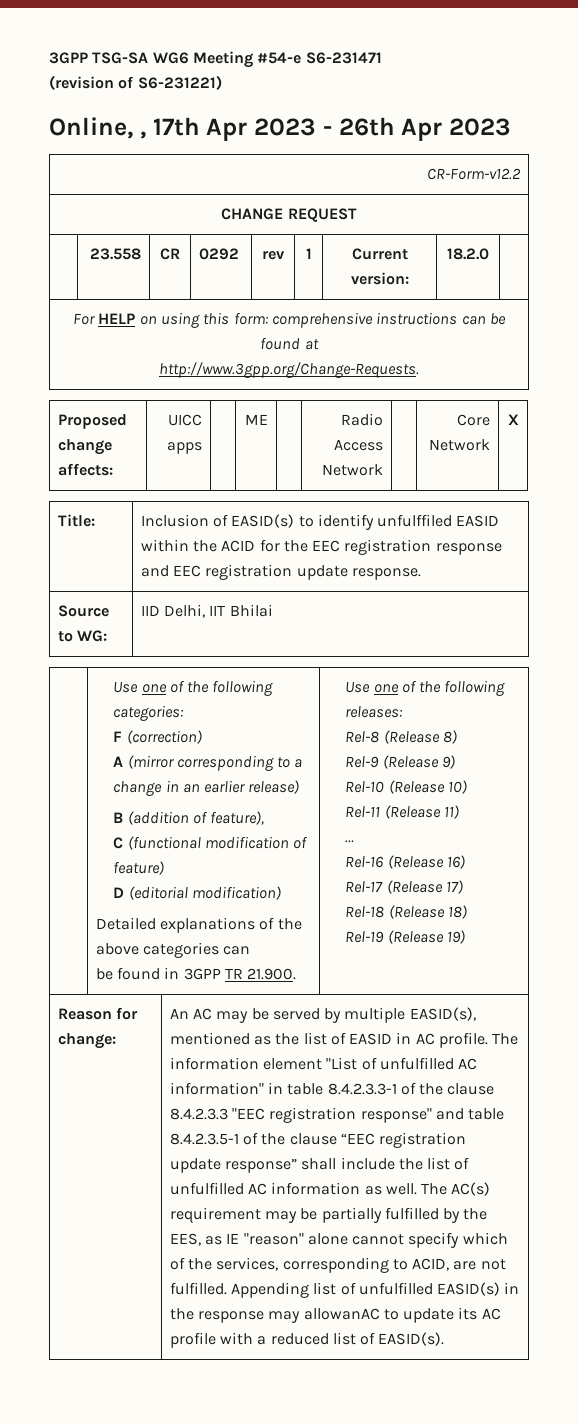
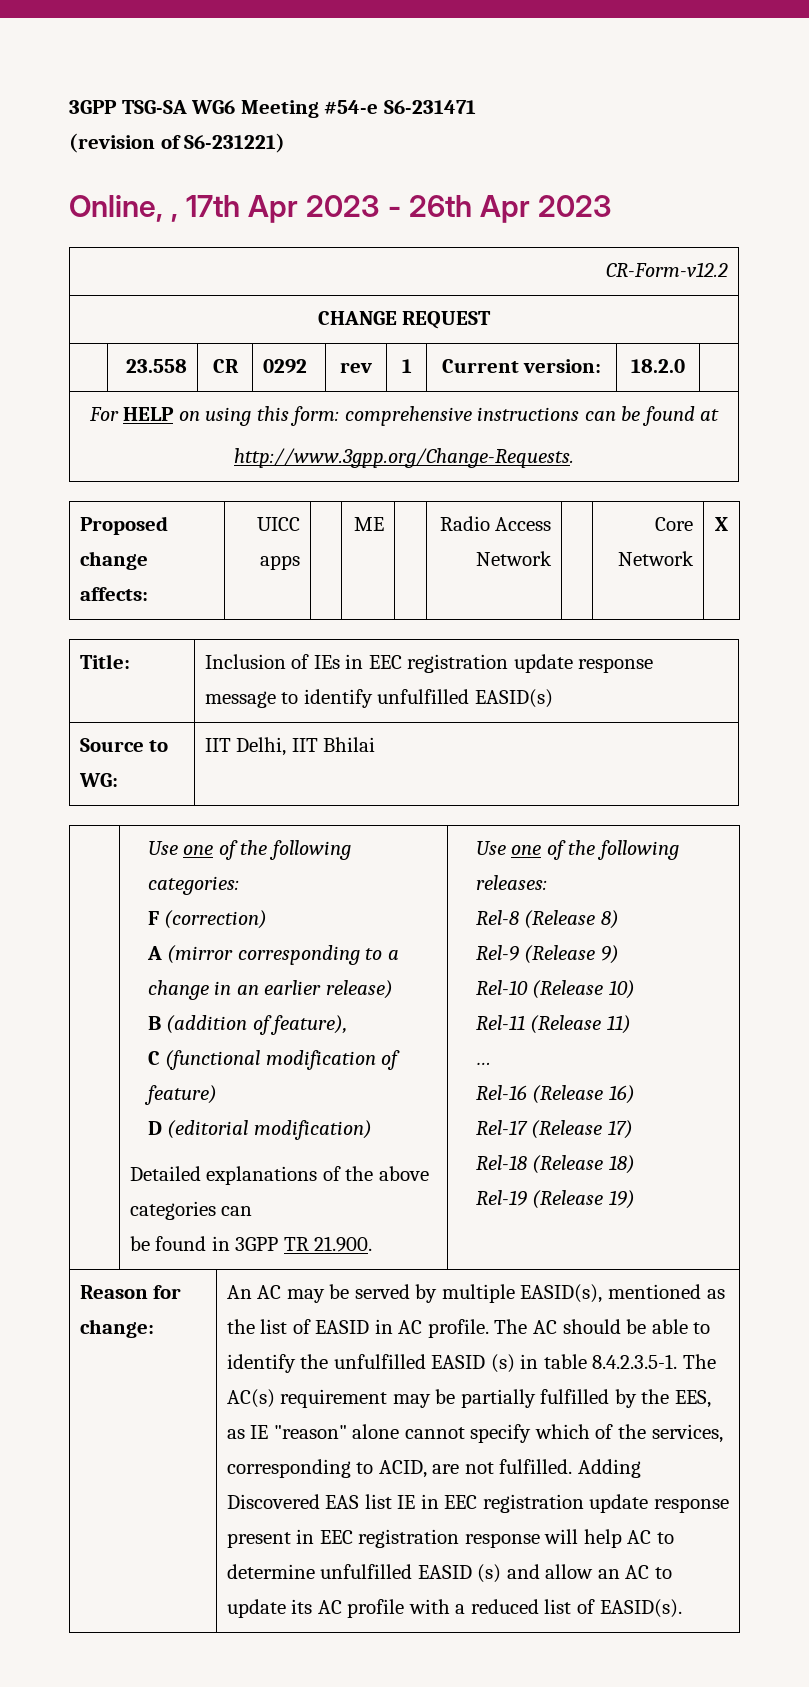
- Title: | Inclusion of EASID(s) to identify unfulffiled EASID within the ACID for the EEC registration response and EEC registration update response.
+ Title: | Inclusion of IEs in EEC registration update response message to identify unfulfilled EASID(s)
- Source to WG: | IID Delhi, IIT Bhilai
+ Source to WG: | IIT Delhi, IIT Bhilai
- The information element "List of unfulfilled AC information" in table 8.4.2.3.3-1 of the clause 8.4.2.3.3 "EEC registration response" and table 8.4.2.3.5-1 of the clause “EEC registration update response” shall include the list of unfulfilled AC information as well. The AC(s) requirement may be partially fulfilled by the EES, as IE "reason" alone cannot specify which of the services, corresponding to ACID, are not fulfilled.
+ The AC should be able to identify the unfulfilled EASID (s) in table 8.4.2.3.5-1. The AC(s) requirement may be partially fulfilled by the EES, as IE "reason" alone cannot specify which of the services, corresponding to ACID, are not fulfilled.
- Appending list of unfulfilled EASID(s) in the response may allowanAC to update its AC profile with a reduced list of EASID(s).
+ Adding Discovered EAS list IE in EEC registration update response present in EEC registration response will help AC to determine unfulfilled EASID (s) and allow an AC to update its AC profile with a reduced list of EASID(s).

